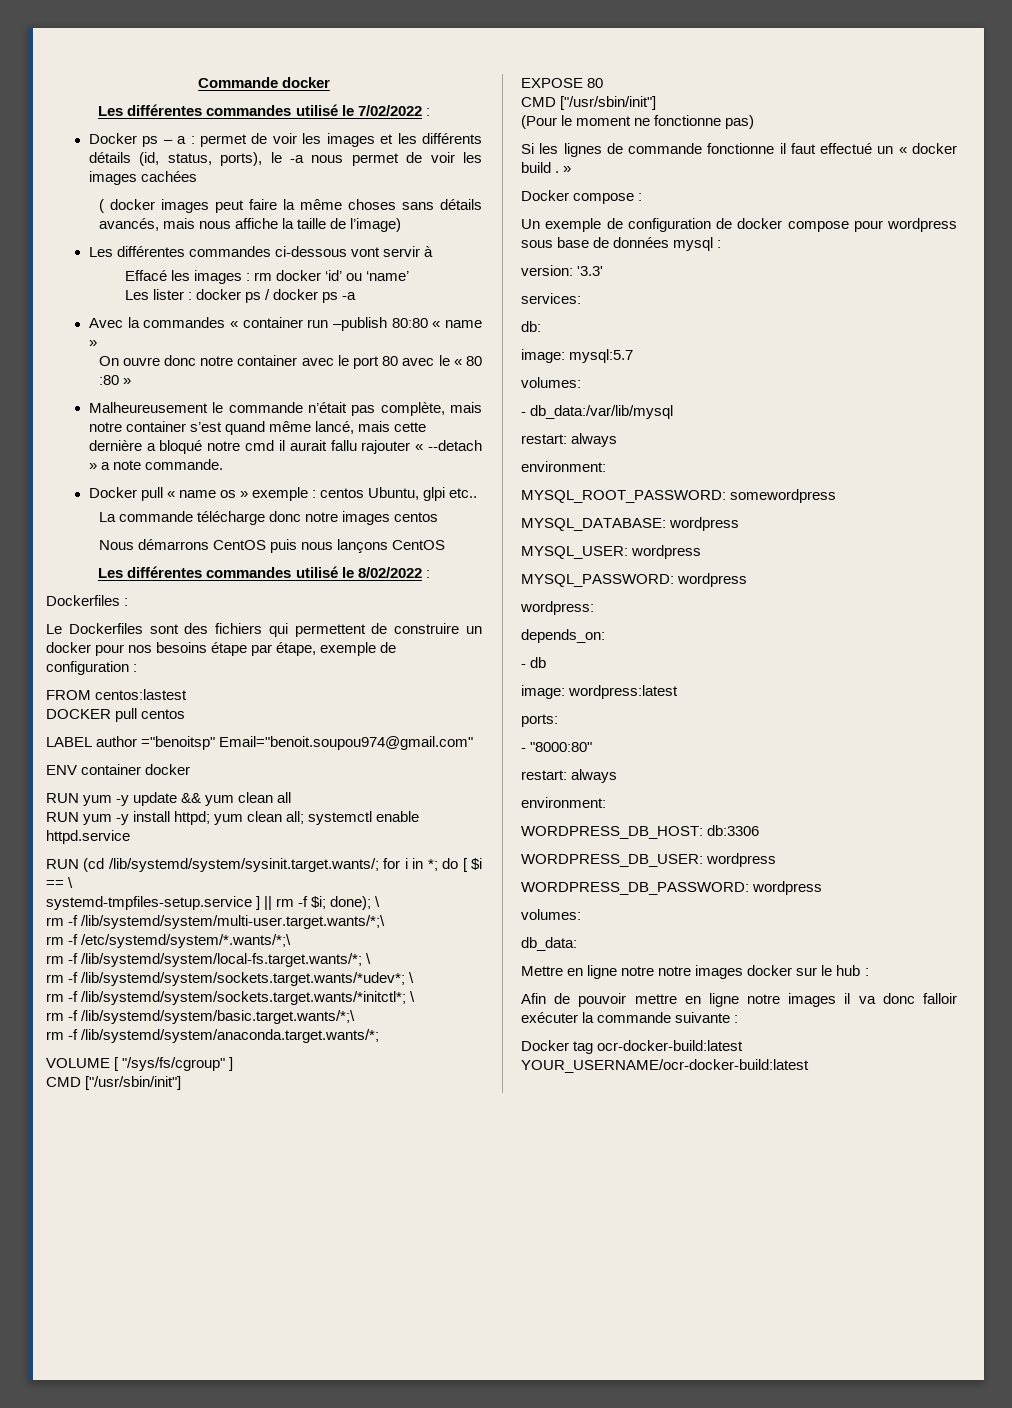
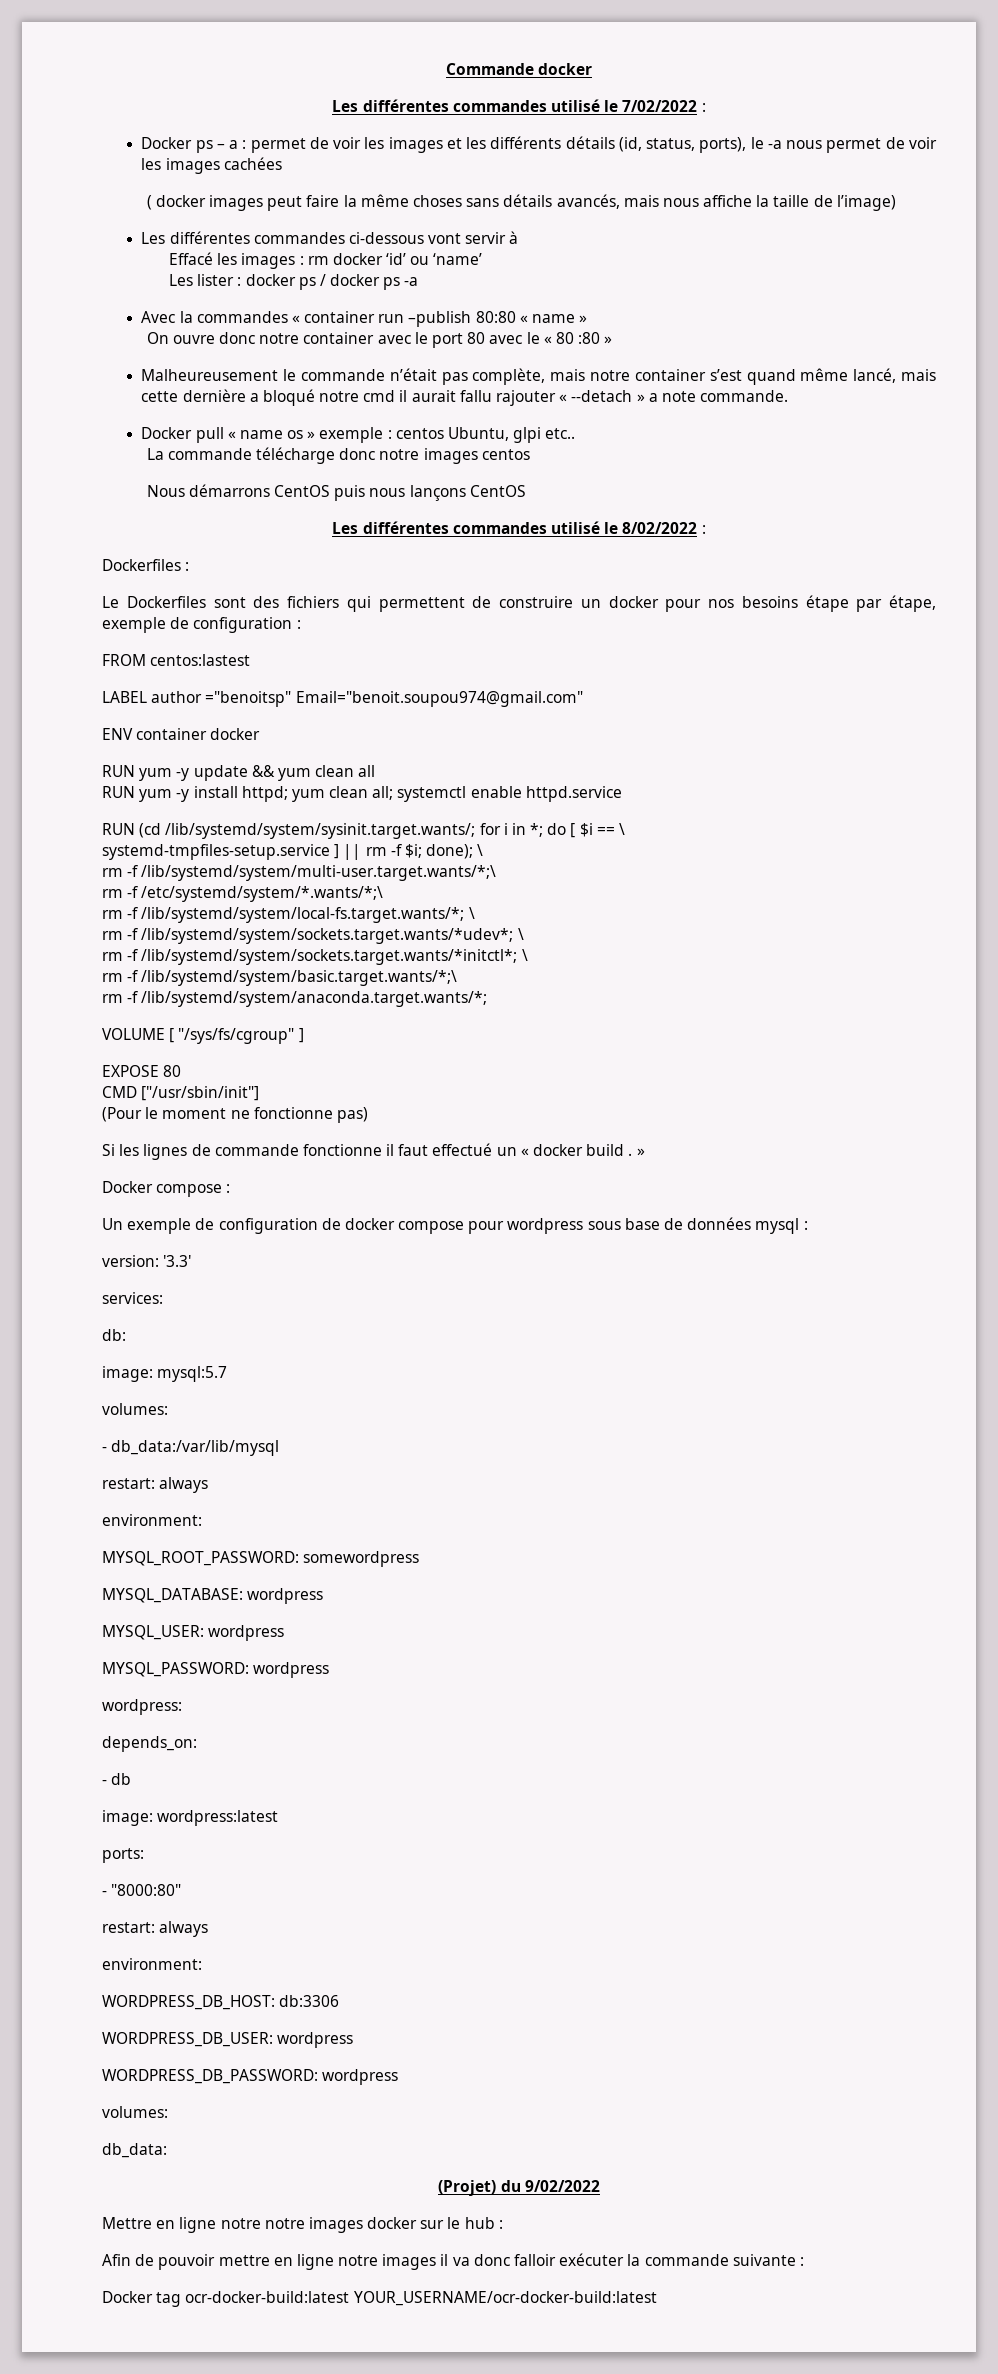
- DOCKER pull centos
  VOLUME [ "/sys/fs/cgroup" ]
- CMD ["/usr/sbin/init"]
+ (Projet) du 9/02/2022

